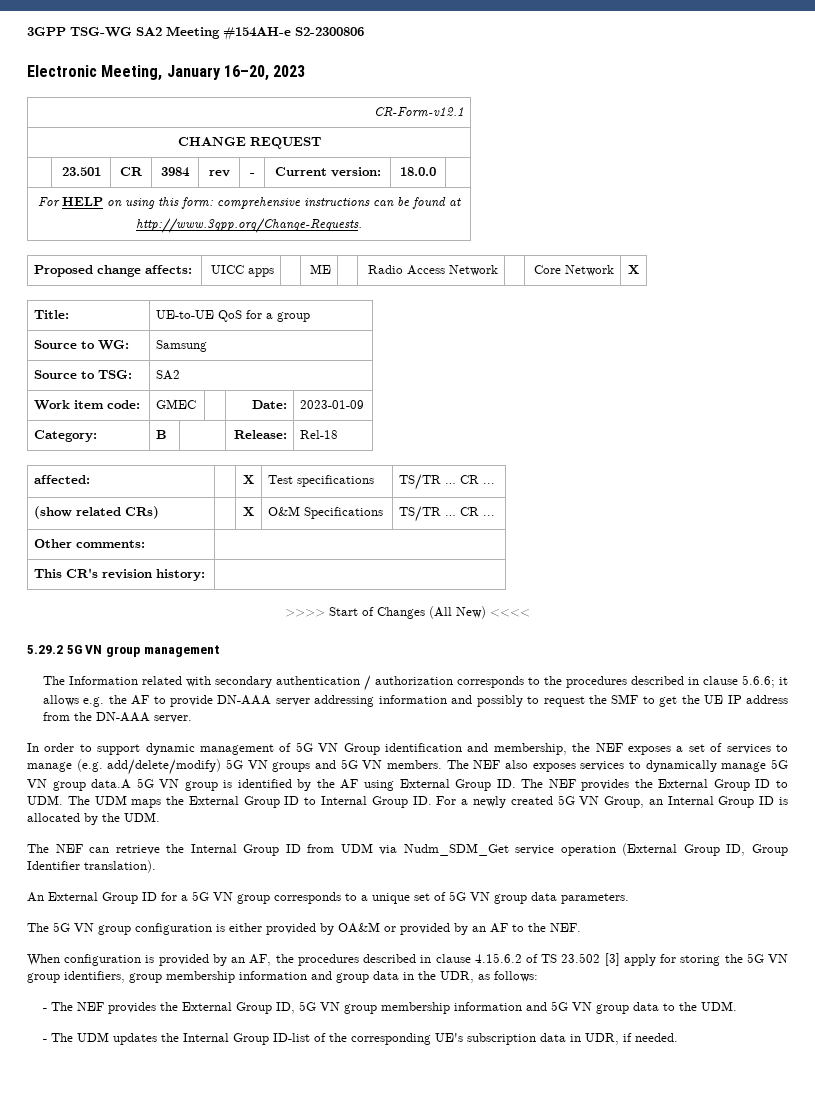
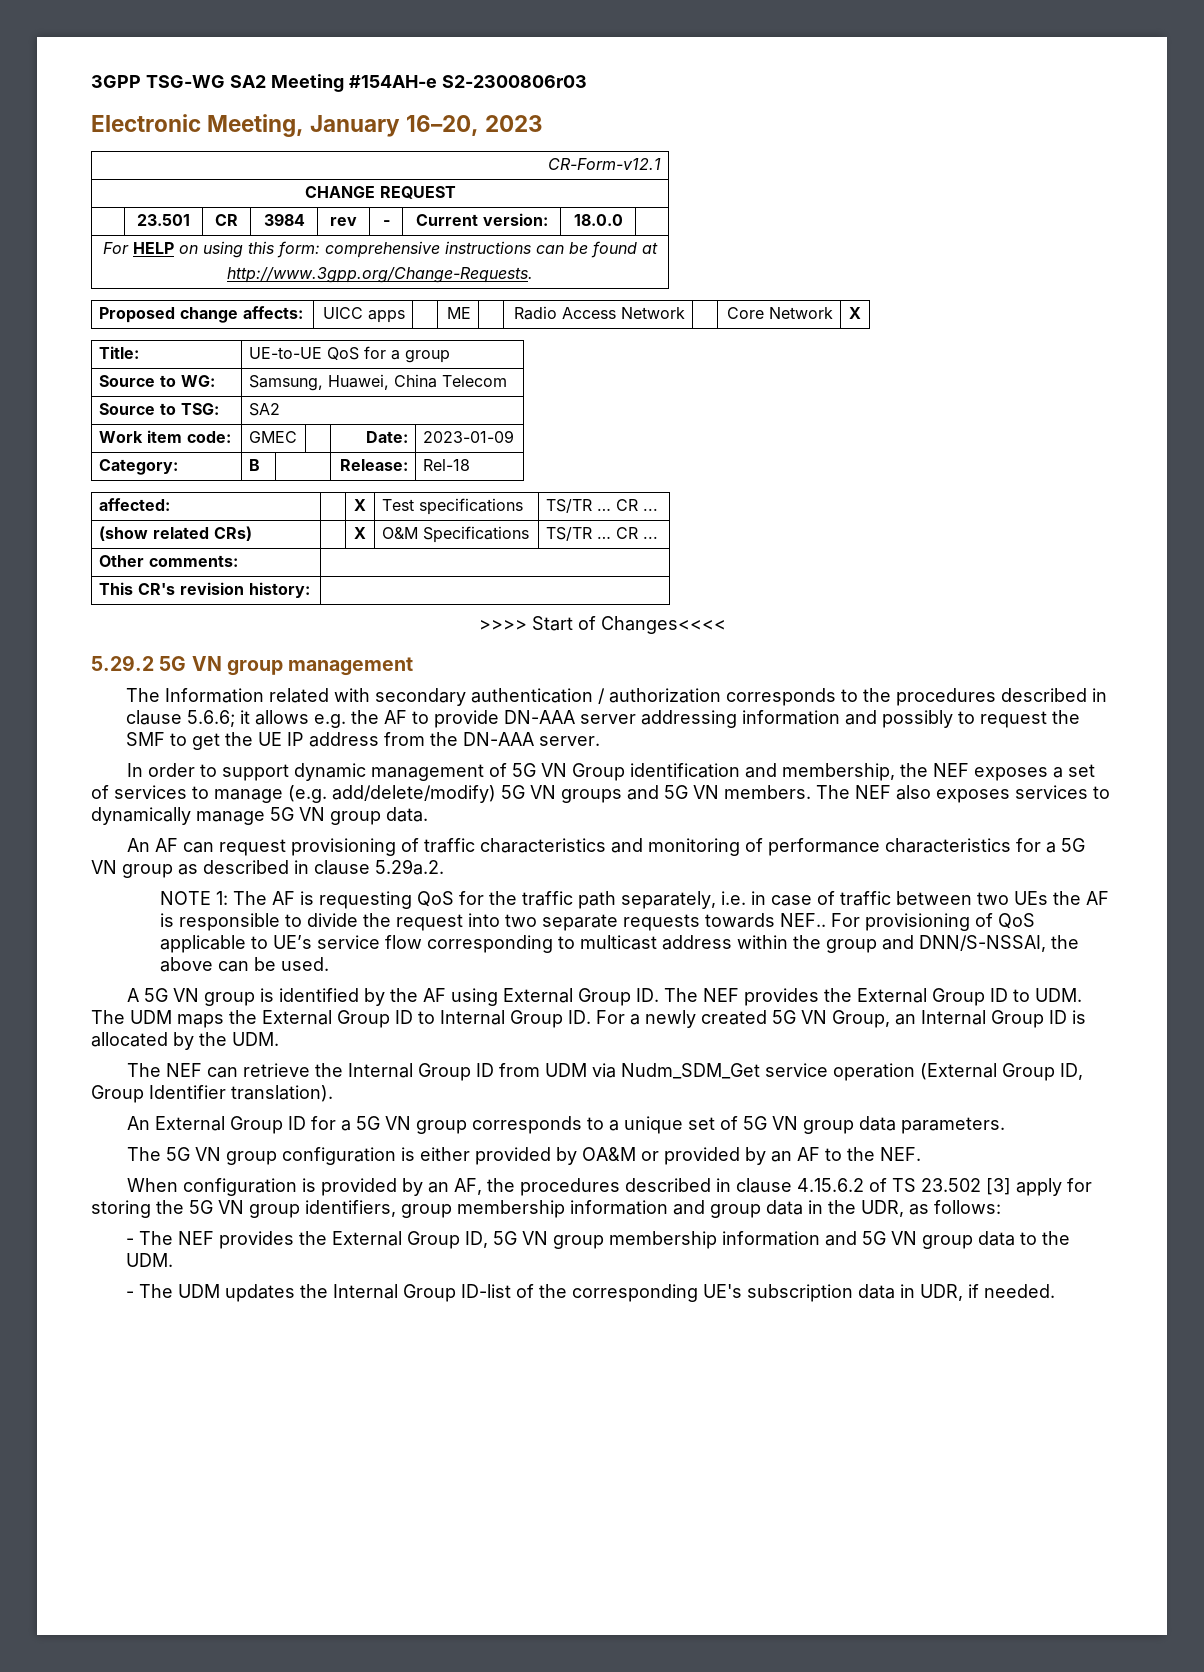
- 3GPP TSG-WG SA2 Meeting #154AH-e S2-2300806
+ 3GPP TSG-WG SA2 Meeting #154AH-e S2-2300806r03
- Source to WG: | Samsung
+ Source to WG: | Samsung, Huawei, China Telecom
- >>>> Start of Changes (All New) <<<<
+ >>>> Start of Changes<<<<
- The NEF also exposes services to dynamically manage 5G VN group data.A 5G VN group is identified by the AF using External Group ID. The NEF provides the External Group ID to UDM. The UDM maps the External Group ID to Internal Group ID. For a newly created 5G VN Group, an Internal Group ID is allocated by the UDM.
+ The NEF also exposes services to dynamically manage 5G VN group data.
+ An AF can request provisioning of traffic characteristics and monitoring of performance characteristics for a 5G VN group as described in clause 5.29a.2.
+ NOTE 1: The AF is requesting QoS for the traffic path separately, i.e. in case of traffic between two UEs the AF is responsible to divide the request into two separate requests towards NEF.. For provisioning of QoS applicable to UE’s service flow corresponding to multicast address within the group and DNN/S-NSSAI, the above can be used.
+ A 5G VN group is identified by the AF using External Group ID. The NEF provides the External Group ID to UDM. The UDM maps the External Group ID to Internal Group ID. For a newly created 5G VN Group, an Internal Group ID is allocated by the UDM.

